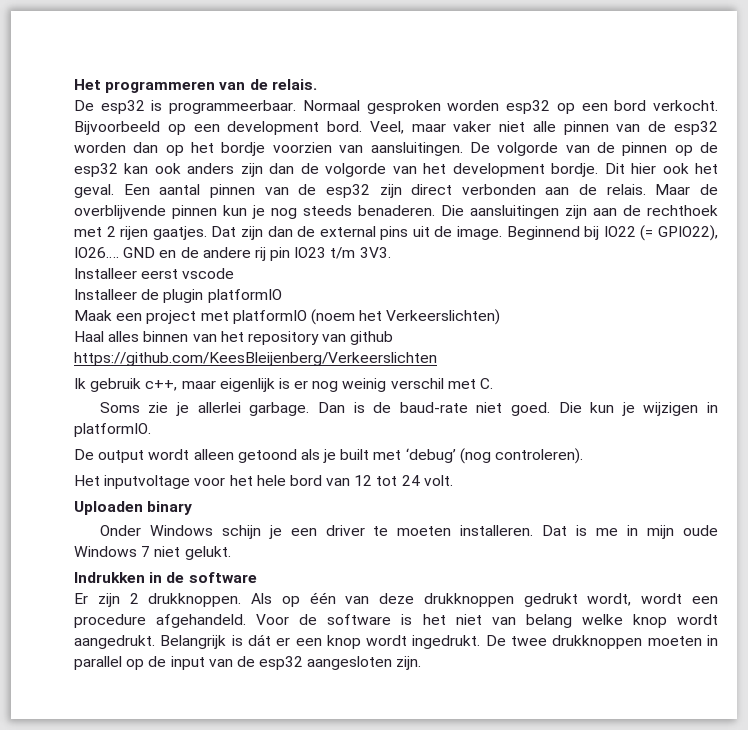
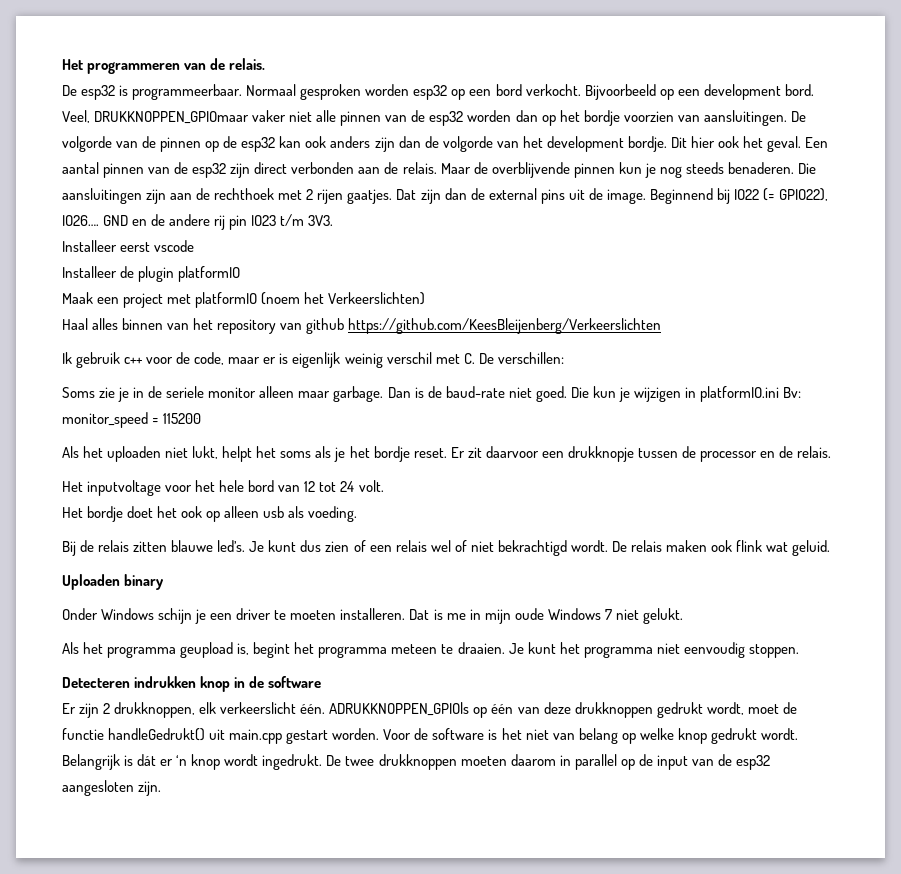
- Veel, maar vaker niet alle pinnen van de esp32 worden dan op het bordje voorzien van aansluitingen.
+ Veel, DRUKKNOPPEN_GPIOmaar vaker niet alle pinnen van de esp32 worden dan op het bordje voorzien van aansluitingen.
- Ik gebruik c++, maar eigenlijk is er nog weinig verschil met C.
+ Ik gebruik c++ voor de code, maar er is eigenlijk weinig verschil met C. De verschillen:
- Soms zie je allerlei garbage.
+ Soms zie je in de seriele monitor alleen maar garbage.
- Die kun je wijzigen in platformIO.
- De output wordt alleen getoond als je built met ‘debug’ (nog controleren).
+ Die kun je wijzigen in platformIO.ini Bv: monitor_speed = 115200
+ Als het uploaden niet lukt, helpt het soms als je het bordje reset. Er zit daarvoor een drukknopje tussen de processor en de relais.
+ Het bordje doet het ook op alleen usb als voeding.
+ Bij de relais zitten blauwe led’s. Je kunt dus zien of een relais wel of niet bekrachtigd wordt. De relais maken ook flink wat geluid.
- Indrukken in de software
+ Als het programma geupload is, begint het programma meteen te draaien. Je kunt het programma niet eenvoudig stoppen.
+ Detecteren indrukken knop in de software
- Er zijn 2 drukknoppen. Als op één van deze drukknoppen gedrukt wordt, wordt een procedure afgehandeld.
+ Er zijn 2 drukknoppen, elk verkeerslicht één. ADRUKKNOPPEN_GPIOls op één van deze drukknoppen gedrukt wordt, moet de functie handleGedrukt() uit main.cpp gestart worden.
- Voor de software is het niet van belang welke knop wordt aangedrukt.
+ Voor de software is het niet van belang op welke knop gedrukt wordt.
- Belangrijk is dát er een knop wordt ingedrukt.
+ Belangrijk is dát er ‘n knop wordt ingedrukt.
- De twee drukknoppen moeten in parallel op de input van de esp32 aangesloten zijn.
+ De twee drukknoppen moeten daarom in parallel op de input van de esp32 aangesloten zijn.

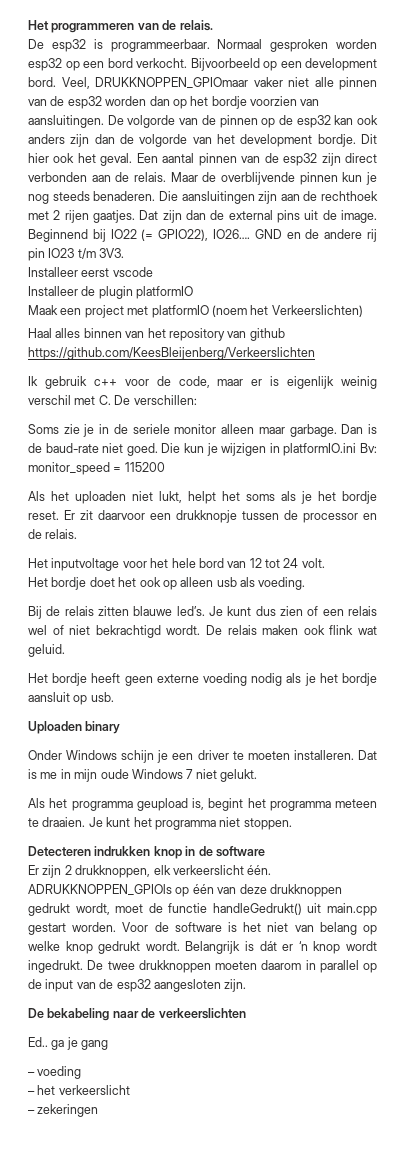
+ Het bordje heeft geen externe voeding nodig als je het bordje aansluit op usb.
- Je kunt het programma niet eenvoudig stoppen.
+ Je kunt het programma niet stoppen.
+ De bekabeling naar de verkeerslichten
+ Ed.. ga je gang
+ – voeding
+ – het verkeerslicht
+ – zekeringen

